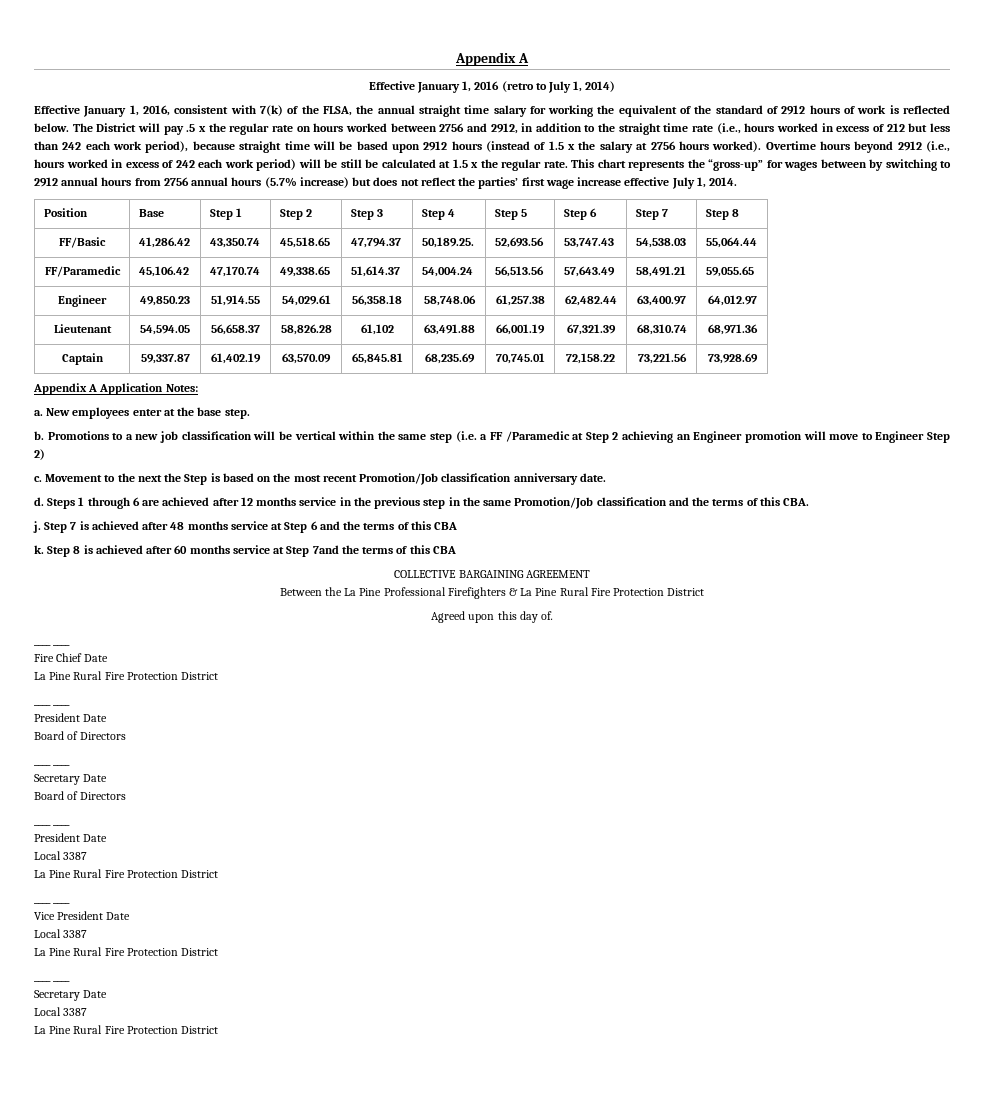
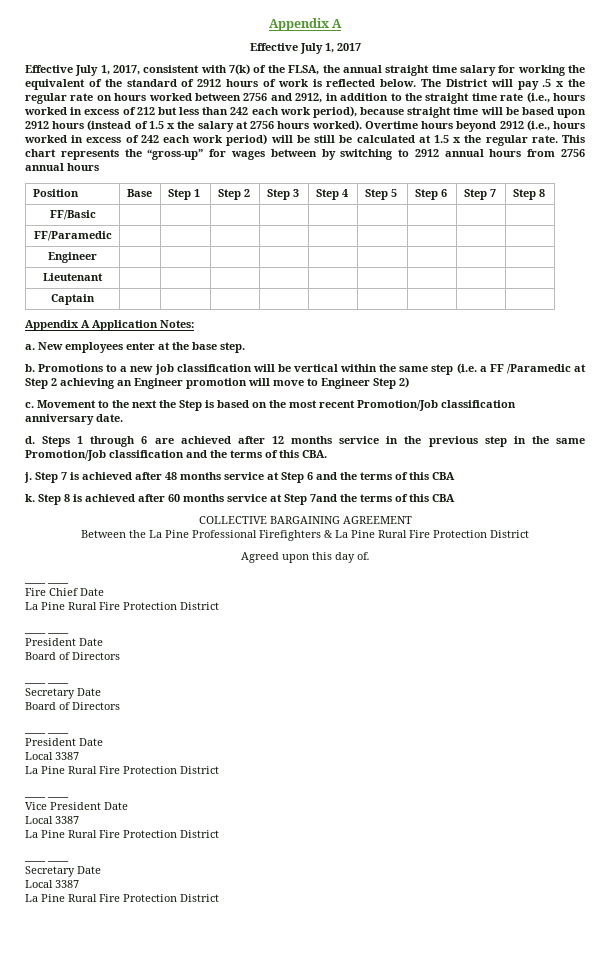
- Effective January 1, 2016 (retro to July 1, 2014)
- Effective January 1, 2016, consistent with 7(k) of the FLSA, the annual straight time salary for working the equivalent of the standard of 2912 hours of work is reflected below.
+ Effective July 1, 2017
+ Effective July 1, 2017, consistent with 7(k) of the FLSA, the annual straight time salary for working the equivalent of the standard of 2912 hours of work is reflected below.
- This chart represents the “gross-up” for wages between by switching to 2912 annual hours from 2756 annual hours (5.7% increase) but does not reflect the parties’ first wage increase effective July 1, 2014.
+ This chart represents the “gross-up” for wages between by switching to 2912 annual hours from 2756 annual hours
- FF/Basic | 41,286.42 | 43,350.74 | 45,518.65 | 47,794.37 | 50,189.25. | 52,693.56 | 53,747.43 | 54,538.03 | 55,064.44
- FF/Paramedic | 45,106.42 | 47,170.74 | 49,338.65 | 51,614.37 | 54,004.24 | 56,513.56 | 57,643.49 | 58,491.21 | 59,055.65
- Engineer | 49,850.23 | 51,914.55 | 54,029.61 | 56,358.18 | 58,748.06 | 61,257.38 | 62,482.44 | 63,400.97 | 64,012.97
- Lieutenant | 54,594.05 | 56,658.37 | 58,826.28 | 61,102 | 63,491.88 | 66,001.19 | 67,321.39 | 68,310.74 | 68,971.36
- Captain | 59,337.87 | 61,402.19 | 63,570.09 | 65,845.81 | 68,235.69 | 70,745.01 | 72,158.22 | 73,221.56 | 73,928.69
+ FF/Basic | | | | | | | | |
+ FF/Paramedic | | | | | | | | |
+ Engineer | | | | | | | | |
+ Lieutenant | | | | | | | | |
+ Captain | | | | | | | | |

